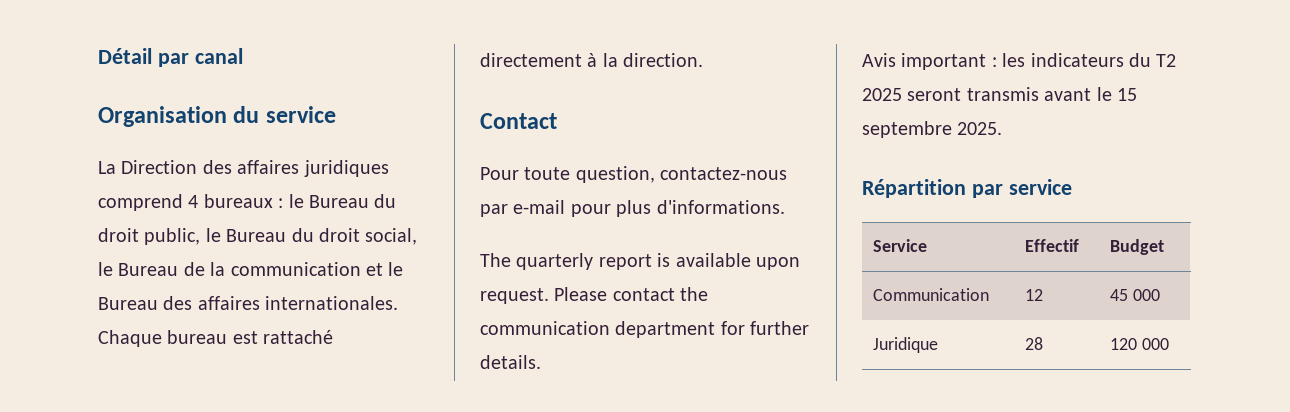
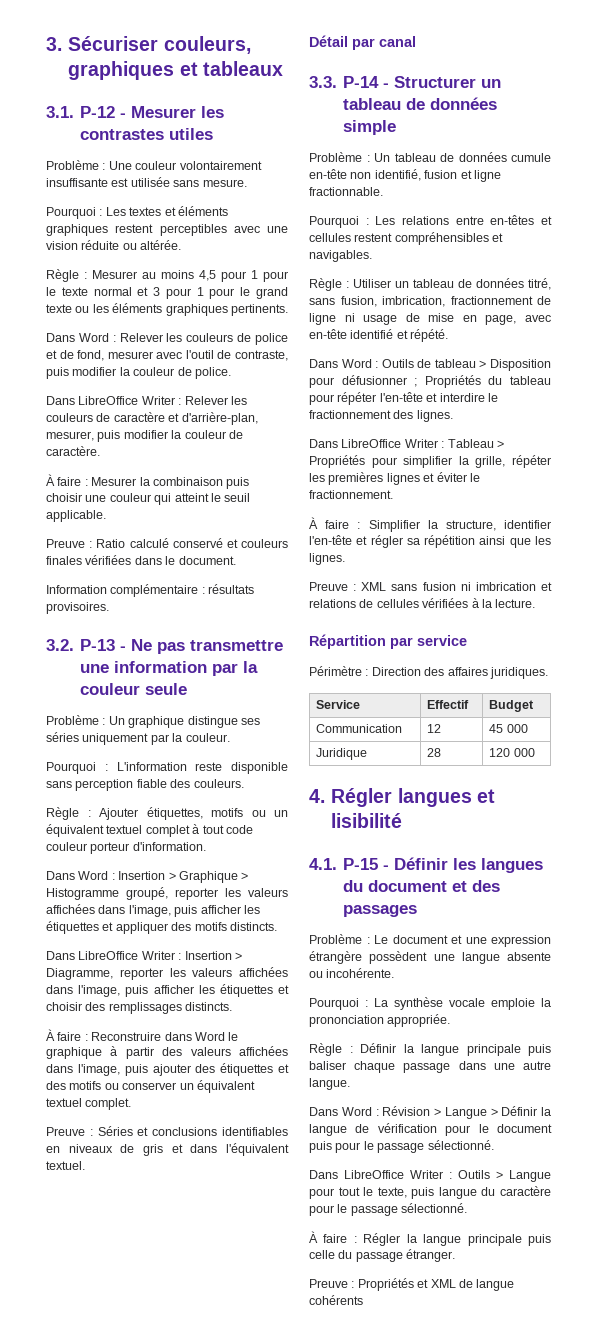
+ 3. Sécuriser couleurs, graphiques et tableaux
+ 3.1. P-12 - Mesurer les contrastes utiles
+ Problème : Une couleur volontairement insuffisante est utilisée sans mesure.
+ Pourquoi : Les textes et éléments graphiques restent perceptibles avec une vision réduite ou altérée.
+ Règle : Mesurer au moins 4,5 pour 1 pour le texte normal et 3 pour 1 pour le grand texte ou les éléments graphiques pertinents.
+ Dans Word : Relever les couleurs de police et de fond, mesurer avec l'outil de contraste, puis modifier la couleur de police.
+ Dans LibreOffice Writer : Relever les couleurs de caractère et d'arrière-plan, mesurer, puis modifier la couleur de caractère.
+ À faire : Mesurer la combinaison puis choisir une couleur qui atteint le seuil applicable.
+ Preuve : Ratio calculé conservé et couleurs finales vérifiées dans le document.
+ Information complémentaire : résultats provisoires.
+ 3.2. P-13 - Ne pas transmettre une information par la couleur seule
+ Problème : Un graphique distingue ses séries uniquement par la couleur.
+ Pourquoi : L'information reste disponible sans perception fiable des couleurs.
+ Règle : Ajouter étiquettes, motifs ou un équivalent textuel complet à tout code couleur porteur d'information.
+ Dans Word : Insertion > Graphique > Histogramme groupé, reporter les valeurs affichées dans l'image, puis afficher les étiquettes et appliquer des motifs distincts.
+ Dans LibreOffice Writer : Insertion > Diagramme, reporter les valeurs affichées dans l'image, puis afficher les étiquettes et choisir des remplissages distincts.
+ À faire : Reconstruire dans Word le graphique à partir des valeurs affichées dans l'image, puis ajouter des étiquettes et des motifs ou conserver un équivalent textuel complet.
+ Preuve : Séries et conclusions identifiables en niveaux de gris et dans l'équivalent textuel.
  Détail par canal
- Organisation du service
- La Direction des affaires juridiques comprend 4 bureaux : le Bureau du droit public, le Bureau du droit social, le Bureau de la communication et le Bureau des affaires internationales. Chaque bureau est rattaché directement à la direction.
- Contact
- Pour toute question, contactez-nous par e-mail pour plus d'informations.
- The quarterly report is available upon request. Please contact the communication department for further details.
- Avis important : les indicateurs du T2 2025 seront transmis avant le 15 septembre 2025.
+ 3.3. P-14 - Structurer un tableau de données simple
+ Problème : Un tableau de données cumule en-tête non identifié, fusion et ligne fractionnable.
+ Pourquoi : Les relations entre en-têtes et cellules restent compréhensibles et navigables.
+ Règle : Utiliser un tableau de données titré, sans fusion, imbrication, fractionnement de ligne ni usage de mise en page, avec en-tête identifié et répété.
+ Dans Word : Outils de tableau > Disposition pour défusionner ; Propriétés du tableau pour répéter l'en-tête et interdire le fractionnement des lignes.
+ Dans LibreOffice Writer : Tableau > Propriétés pour simplifier la grille, répéter les premières lignes et éviter le fractionnement.
+ À faire : Simplifier la structure, identifier l'en-tête et régler sa répétition ainsi que les lignes.
+ Preuve : XML sans fusion ni imbrication et relations de cellules vérifiées à la lecture.
  Répartition par service
+ Périmètre : Direction des affaires juridiques.
+ 4. Régler langues et lisibilité
+ 4.1. P-15 - Définir les langues du document et des passages
+ Problème : Le document et une expression étrangère possèdent une langue absente ou incohérente.
+ Pourquoi : La synthèse vocale emploie la prononciation appropriée.
+ Règle : Définir la langue principale puis baliser chaque passage dans une autre langue.
+ Dans Word : Révision > Langue > Définir la langue de vérification pour le document puis pour le passage sélectionné.
+ Dans LibreOffice Writer : Outils > Langue pour tout le texte, puis langue du caractère pour le passage sélectionné.
+ À faire : Régler la langue principale puis celle du passage étranger.
+ Preuve : Propriétés et XML de langue cohérents

